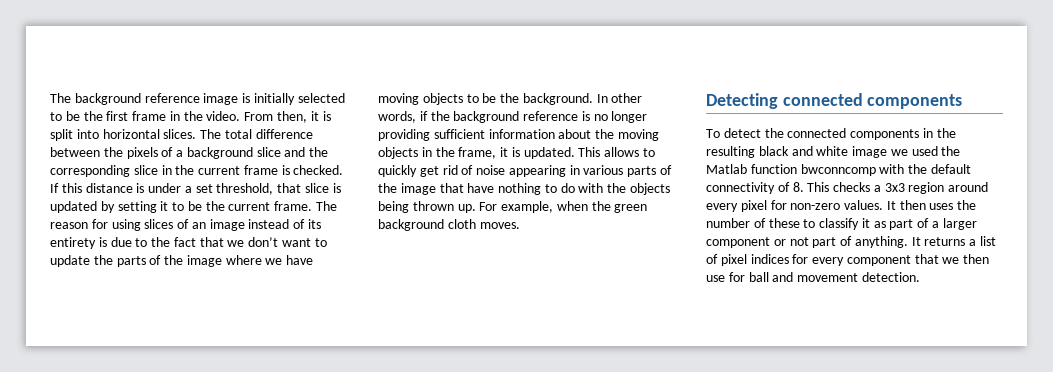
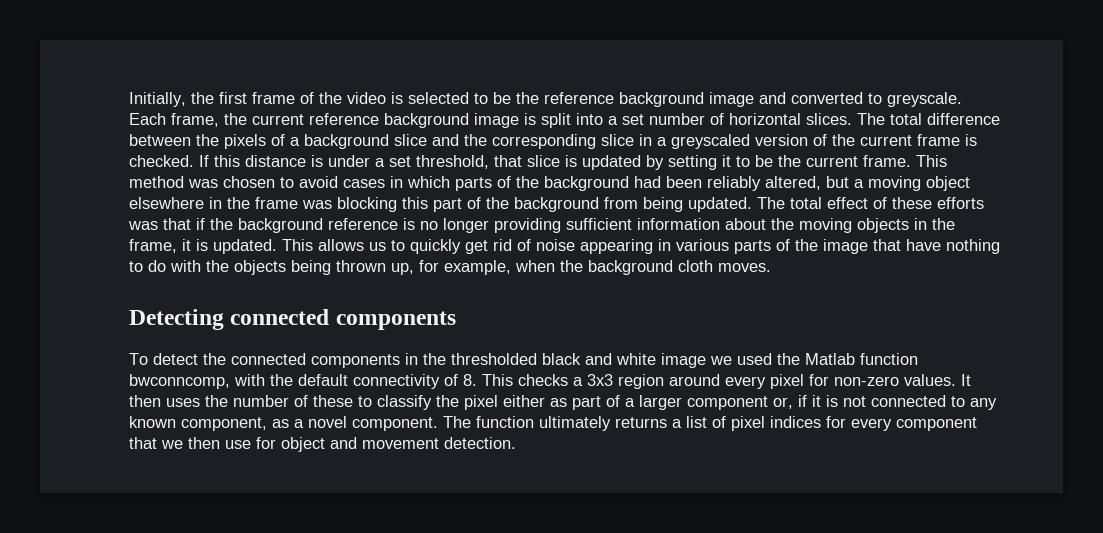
- The background reference image is initially selected to be the first frame in the video. From then, it is split into horizontal slices.
+ Initially, the first frame of the video is selected to be the reference background image and converted to greyscale. Each frame, the current reference background image is split into a set number of horizontal slices.
- The total difference between the pixels of a background slice and the corresponding slice in the current frame is checked.
+ The total difference between the pixels of a background slice and the corresponding slice in a greyscaled version of the current frame is checked.
- The reason for using slices of an image instead of its entirety is due to the fact that we don’t want to update the parts of the image where we have moving objects to be the background. In other words, if the background reference is no longer providing sufficient information about the moving objects in the frame, it is updated.
+ This method was chosen to avoid cases in which parts of the background had been reliably altered, but a moving object elsewhere in the frame was blocking this part of the background from being updated. The total effect of these efforts was that if the background reference is no longer providing sufficient information about the moving objects in the frame, it is updated.
- This allows to quickly get rid of noise appearing in various parts of the image that have nothing to do with the objects being thrown up. For example, when the green background cloth moves.
+ This allows us to quickly get rid of noise appearing in various parts of the image that have nothing to do with the objects being thrown up, for example, when the background cloth moves.
- To detect the connected components in the resulting black and white image we used the Matlab function bwconncomp with the default connectivity of 8. This checks a 3x3 region around every pixel for non-zero values.
+ To detect the connected components in the thresholded black and white image we used the Matlab function bwconncomp, with the default connectivity of 8. This checks a 3x3 region around every pixel for non-zero values.
- It then uses the number of these to classify it as part of a larger component or not part of anything. It returns a list of pixel indices for every component that we then use for ball and movement detection.
+ It then uses the number of these to classify the pixel either as part of a larger component or, if it is not connected to any known component, as a novel component. The function ultimately returns a list of pixel indices for every component that we then use for object and movement detection.

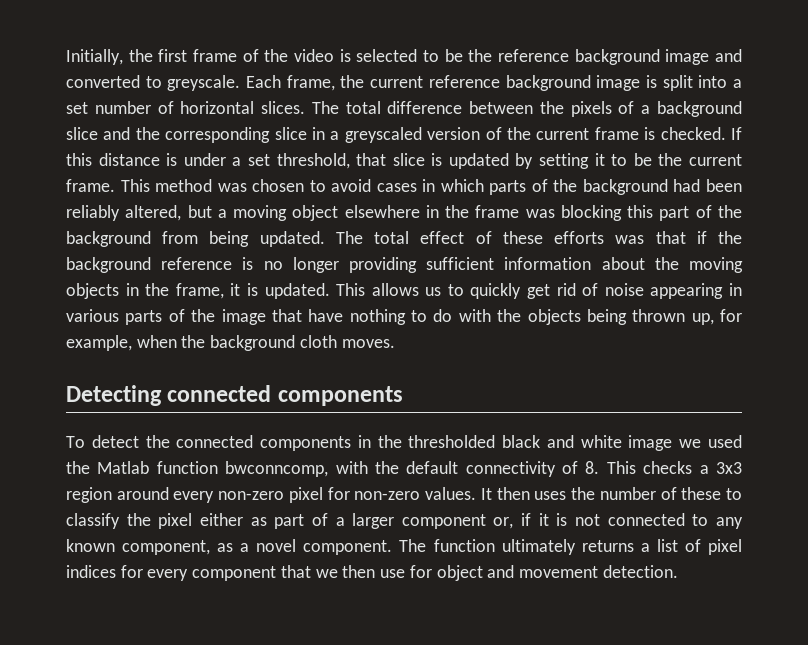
- To detect the connected components in the thresholded black and white image we used the Matlab function bwconncomp, with the default connectivity of 8. This checks a 3x3 region around every pixel for non-zero values.
+ To detect the connected components in the thresholded black and white image we used the Matlab function bwconncomp, with the default connectivity of 8. This checks a 3x3 region around every non-zero pixel for non-zero values.

